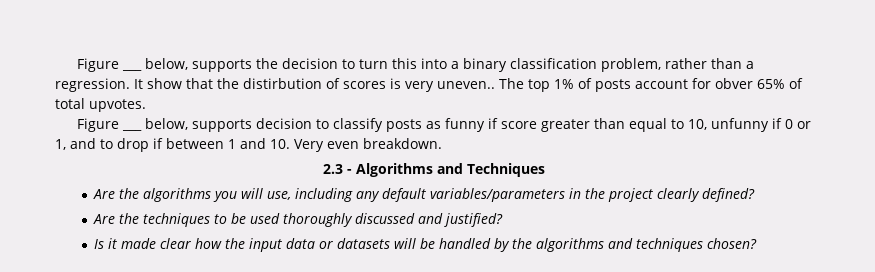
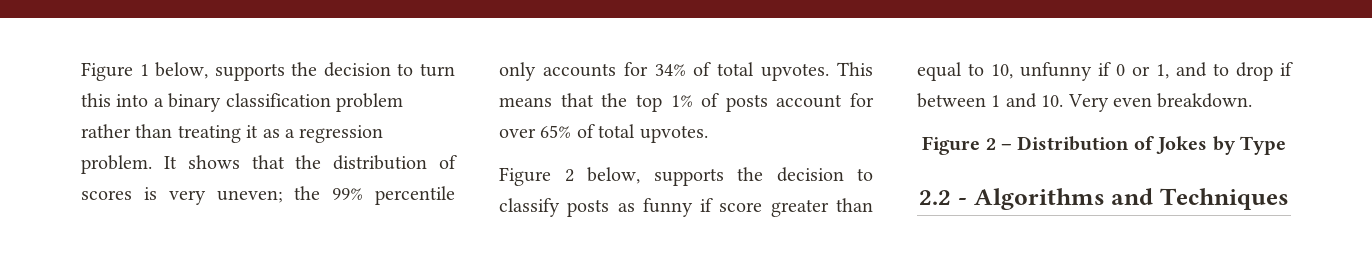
- Figure ___ below, supports the decision to turn this into a binary classification problem, rather than a regression. It show that the distirbution of scores is very uneven.. The top 1% of posts account for obver 65% of total upvotes.
+ Figure 1 below, supports the decision to turn this into a binary classification problem rather than treating it as a regression problem. It shows that the distribution of scores is very uneven; the 99% percentile only accounts for 34% of total upvotes. This means that the top 1% of posts account for over 65% of total upvotes.
- Figure ___ below, supports decision to classify posts as funny if score greater than equal to 10, unfunny if 0 or 1, and to drop if between 1 and 10. Very even breakdown.
+ Figure 2 below, supports the decision to classify posts as funny if score greater than equal to 10, unfunny if 0 or 1, and to drop if between 1 and 10. Very even breakdown.
- 2.3 - Algorithms and Techniques
- Are the algorithms you will use, including any default variables/parameters in the project clearly defined?
- Are the techniques to be used thoroughly discussed and justified?
- Is it made clear how the input data or datasets will be handled by the algorithms and techniques chosen?
+ Figure 2 – Distribution of Jokes by Type
+ 2.2 - Algorithms and Techniques

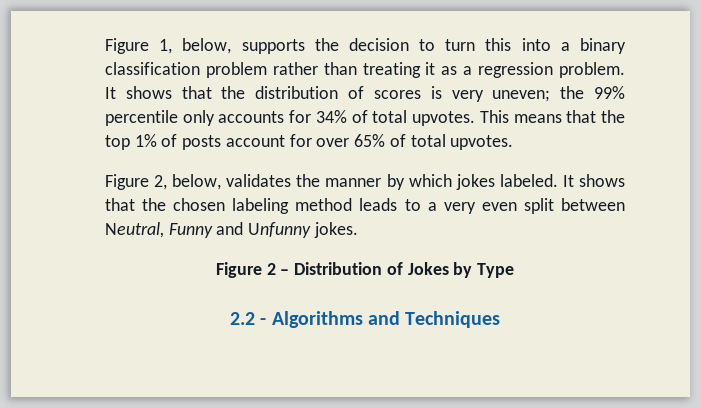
- Figure 1 below, supports the decision to turn this into a binary classification problem rather than treating it as a regression problem.
+ Figure 1, below, supports the decision to turn this into a binary classification problem rather than treating it as a regression problem.
- Figure 2 below, supports the decision to classify posts as funny if score greater than equal to 10, unfunny if 0 or 1, and to drop if between 1 and 10. Very even breakdown.
+ Figure 2, below, validates the manner by which jokes labeled. It shows that the chosen labeling method leads to a very even split between Neutral, Funny and Unfunny jokes.

